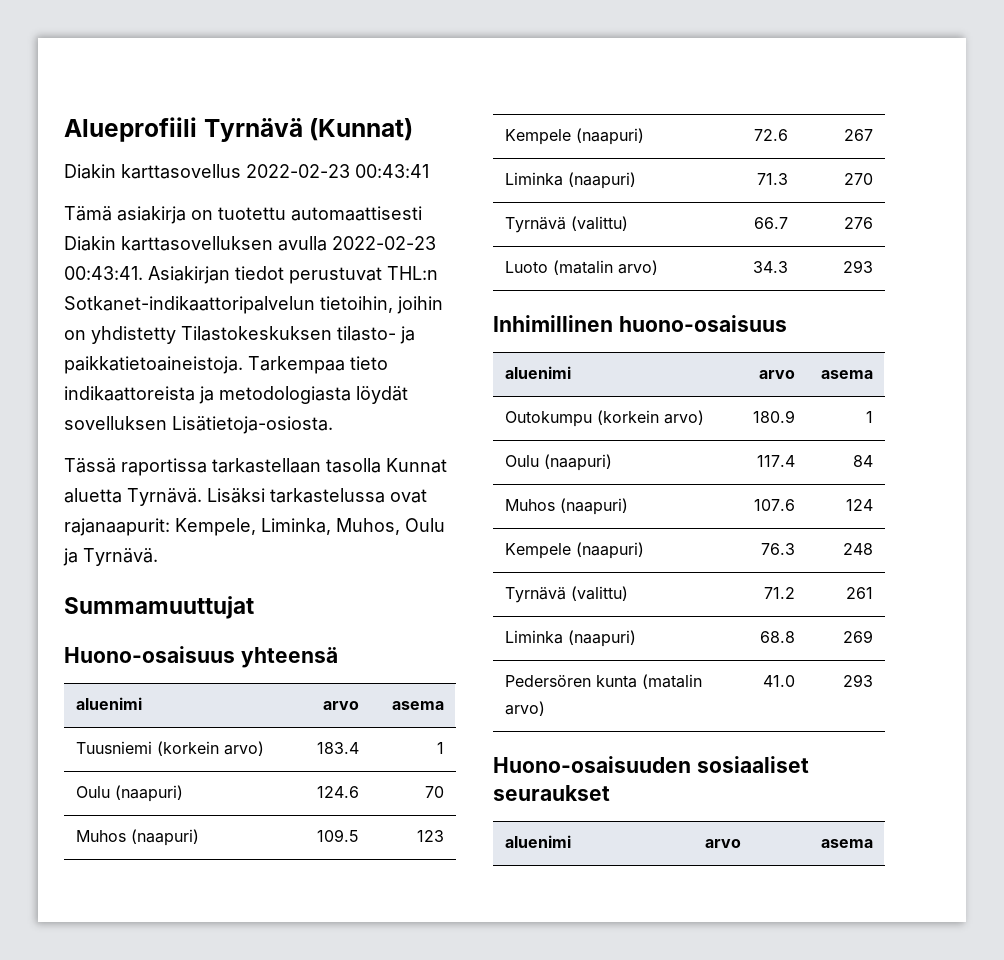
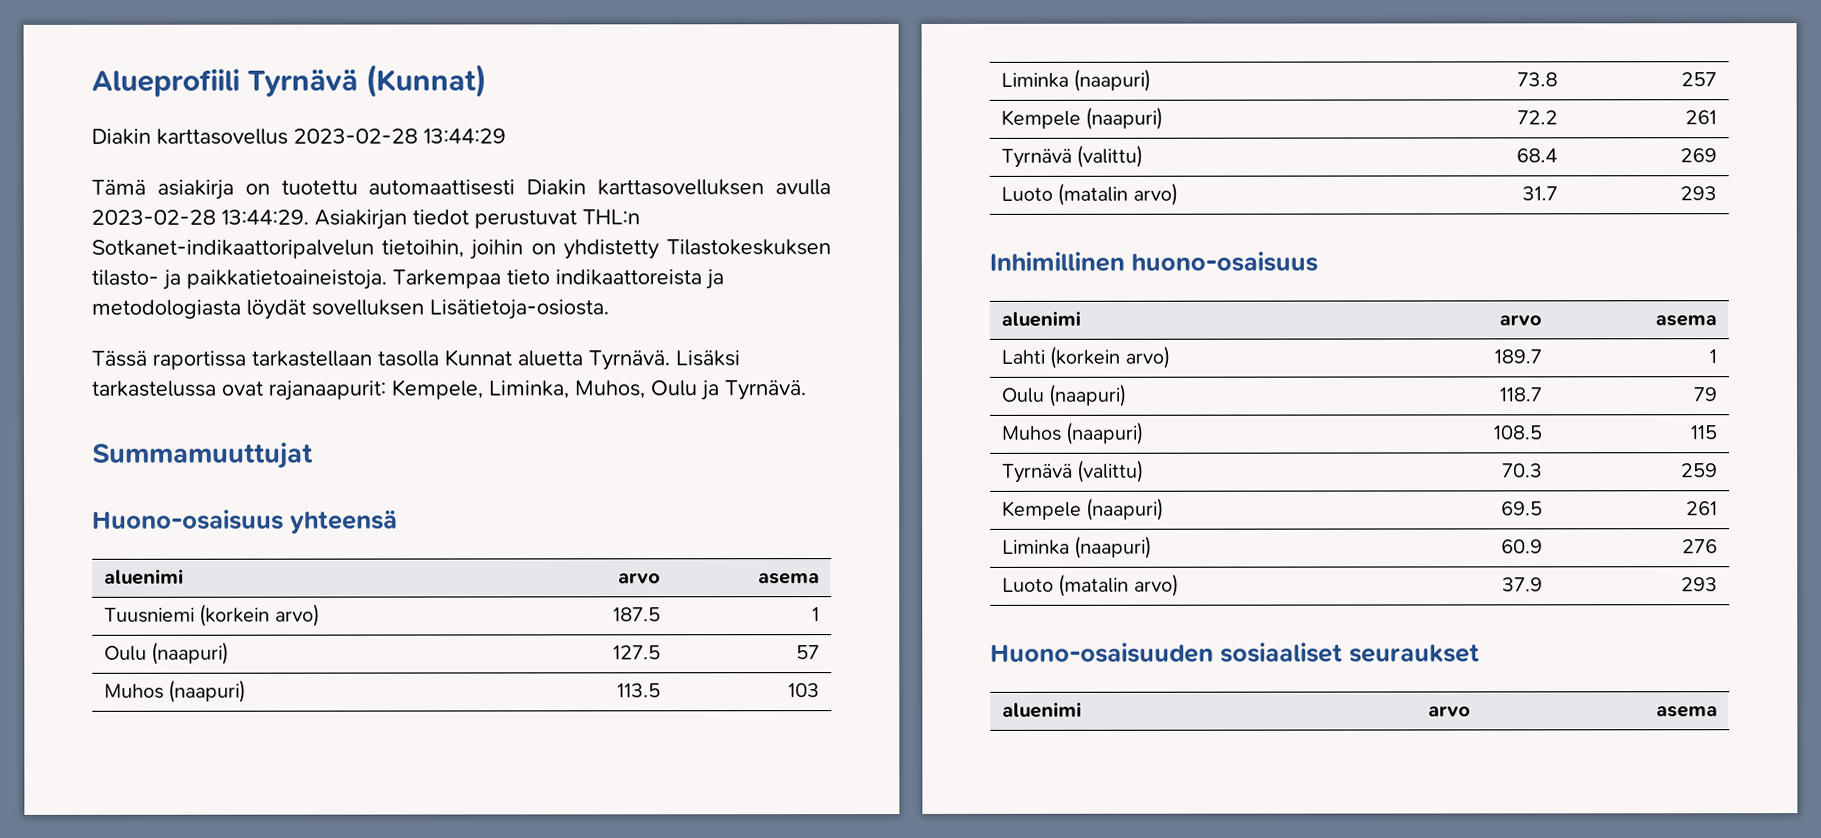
- Diakin karttasovellus 2022-02-23 00:43:41
+ Diakin karttasovellus 2023-02-28 13:44:29
- Tämä asiakirja on tuotettu automaattisesti Diakin karttasovelluksen avulla 2022-02-23 00:43:41.
+ Tämä asiakirja on tuotettu automaattisesti Diakin karttasovelluksen avulla 2023-02-28 13:44:29.
- Tuusniemi (korkein arvo) | 183.4 | 1
- Oulu (naapuri) | 124.6 | 70
- Muhos (naapuri) | 109.5 | 123
- Kempele (naapuri) | 72.6 | 267
- Liminka (naapuri) | 71.3 | 270
- Tyrnävä (valittu) | 66.7 | 276
- Luoto (matalin arvo) | 34.3 | 293
+ Tuusniemi (korkein arvo) | 187.5 | 1
+ Oulu (naapuri) | 127.5 | 57
+ Muhos (naapuri) | 113.5 | 103
+ Liminka (naapuri) | 73.8 | 257
+ Kempele (naapuri) | 72.2 | 261
+ Tyrnävä (valittu) | 68.4 | 269
+ Luoto (matalin arvo) | 31.7 | 293
- Outokumpu (korkein arvo) | 180.9 | 1
- Oulu (naapuri) | 117.4 | 84
- Muhos (naapuri) | 107.6 | 124
- Kempele (naapuri) | 76.3 | 248
- Tyrnävä (valittu) | 71.2 | 261
+ Lahti (korkein arvo) | 189.7 | 1
+ Oulu (naapuri) | 118.7 | 79
+ Muhos (naapuri) | 108.5 | 115
+ Tyrnävä (valittu) | 70.3 | 259
+ Kempele (naapuri) | 69.5 | 261
- Liminka (naapuri) | 68.8 | 269
- Pedersören kunta (matalin arvo) | 41.0 | 293
+ Liminka (naapuri) | 60.9 | 276
+ Luoto (matalin arvo) | 37.9 | 293

